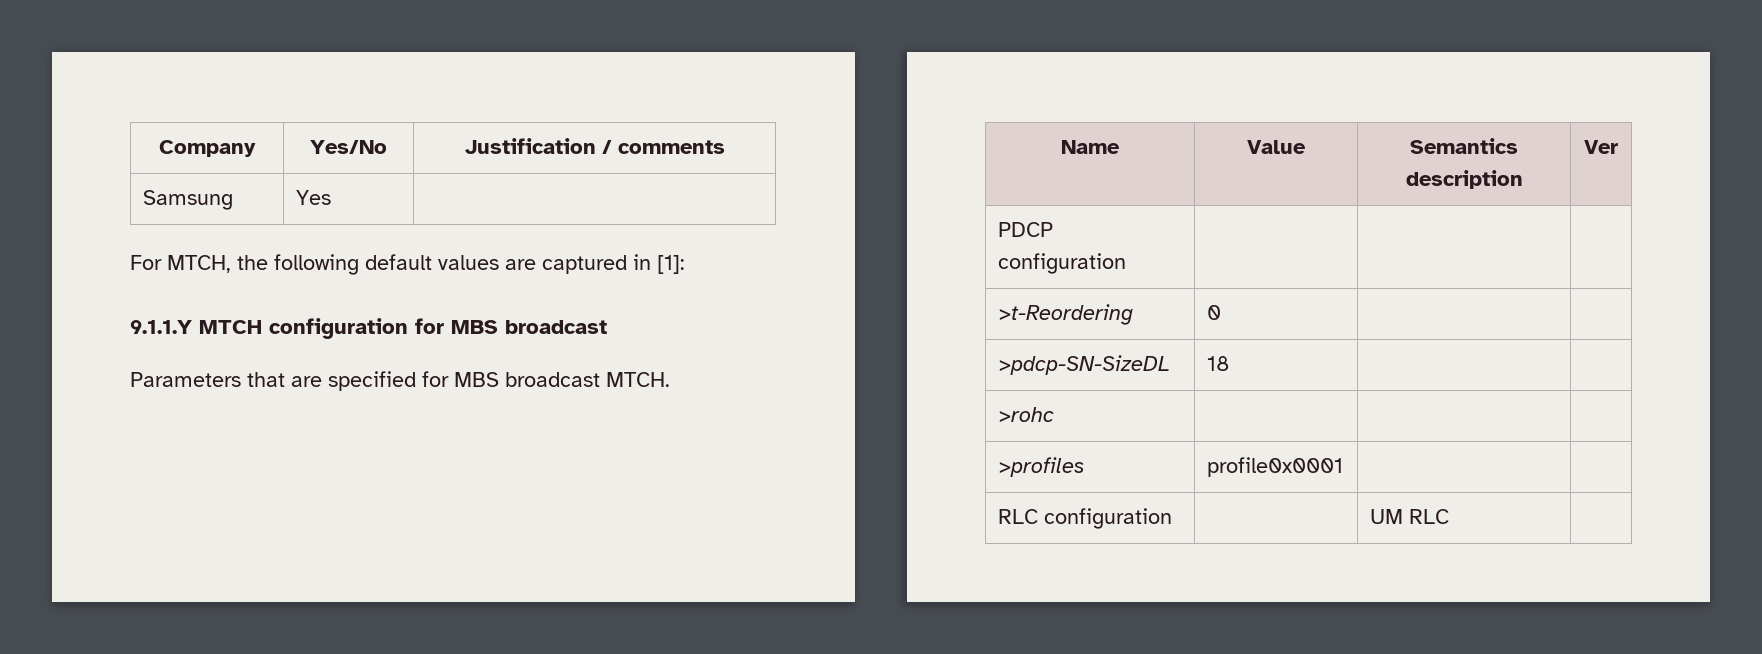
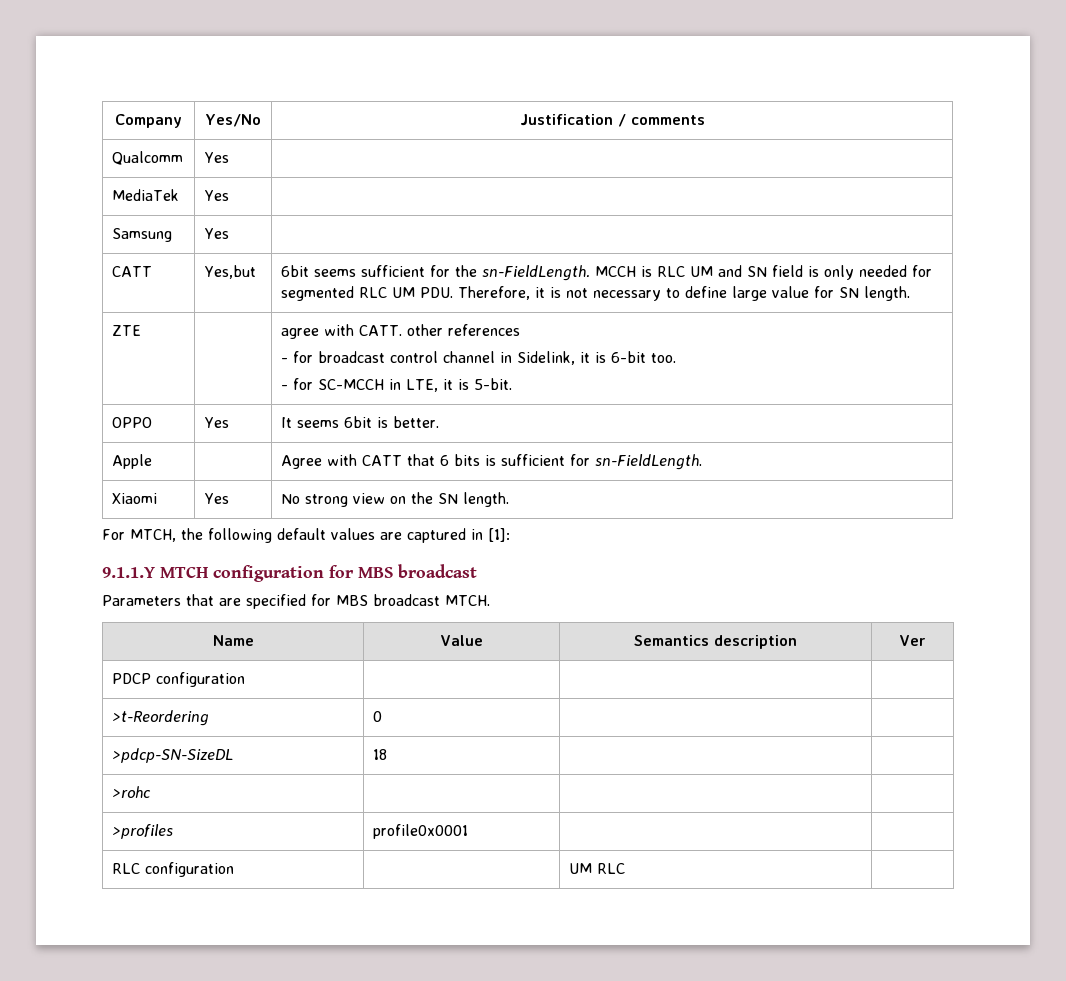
+ Qualcomm | Yes |
+ MediaTek | Yes |
  Samsung | Yes |
+ CATT | Yes,but | 6bit seems sufficient for the sn-FieldLength. MCCH is RLC UM and SN field is only needed for segmented RLC UM PDU. Therefore, it is not necessary to define large value for SN length.
+ ZTE | | agree with CATT. other references
+ - for broadcast control channel in Sidelink, it is 6-bit too.
+ - for SC-MCCH in LTE, it is 5-bit.
+ OPPO | Yes | It seems 6bit is better.
+ Apple | | Agree with CATT that 6 bits is sufficient for sn-FieldLength.
+ Xiaomi | Yes | No strong view on the SN length.

